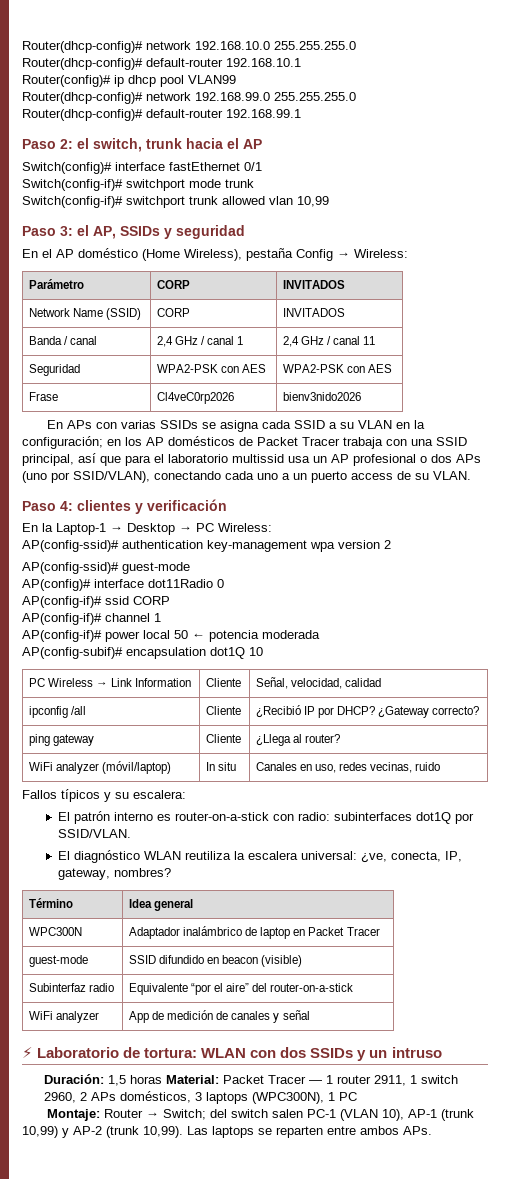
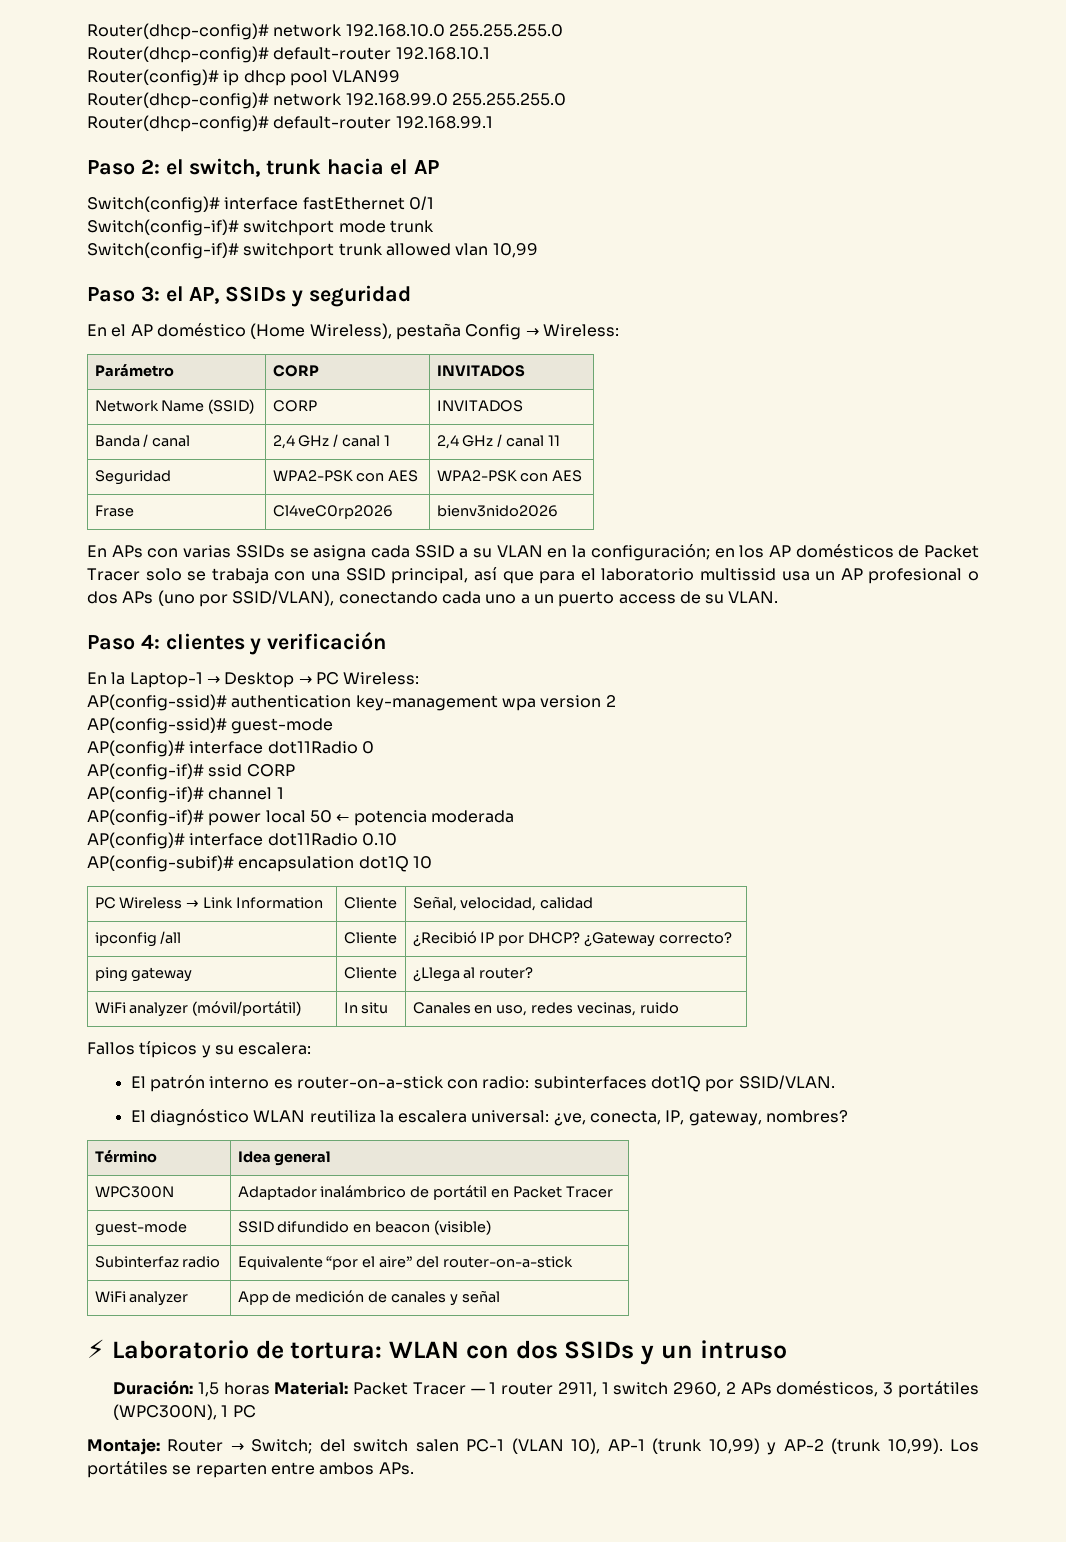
- En APs con varias SSIDs se asigna cada SSID a su VLAN en la configuración; en los AP domésticos de Packet Tracer trabaja con una SSID principal, así que para el laboratorio multissid usa un AP profesional o dos APs (uno por SSID/VLAN), conectando cada uno a un puerto access de su VLAN.
+ En APs con varias SSIDs se asigna cada SSID a su VLAN en la configuración; en los AP domésticos de Packet Tracer solo se trabaja con una SSID principal, así que para el laboratorio multissid usa un AP profesional o dos APs (uno por SSID/VLAN), conectando cada uno a un puerto access de su VLAN.
+ AP(config)# interface dot11Radio 0.10
- WiFi analyzer (móvil/laptop) | In situ | Canales en uso, redes vecinas, ruido
+ WiFi analyzer (móvil/portátil) | In situ | Canales en uso, redes vecinas, ruido
- WPC300N | Adaptador inalámbrico de laptop en Packet Tracer
+ WPC300N | Adaptador inalámbrico de portátil en Packet Tracer
- Duración: 1,5 horas Material: Packet Tracer — 1 router 2911, 1 switch 2960, 2 APs domésticos, 3 laptops (WPC300N), 1 PC
+ Duración: 1,5 horas Material: Packet Tracer — 1 router 2911, 1 switch 2960, 2 APs domésticos, 3 portátiles (WPC300N), 1 PC
- Las laptops se reparten entre ambos APs.
+ Los portátiles se reparten entre ambos APs.

